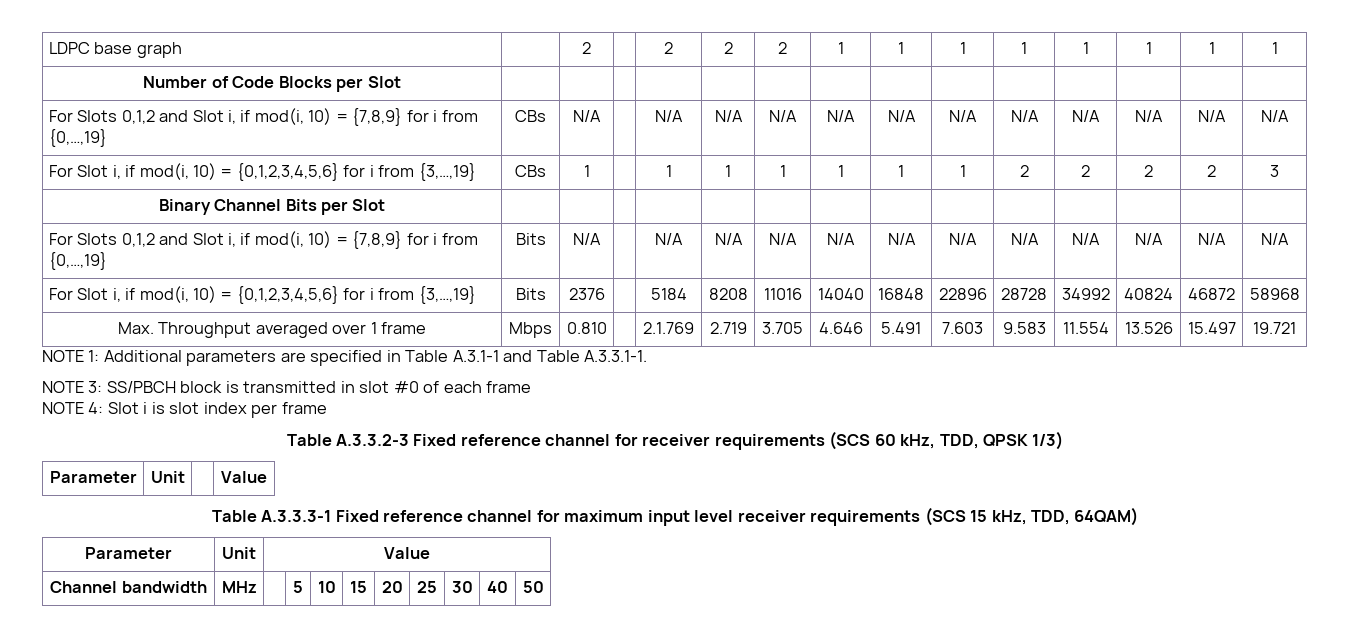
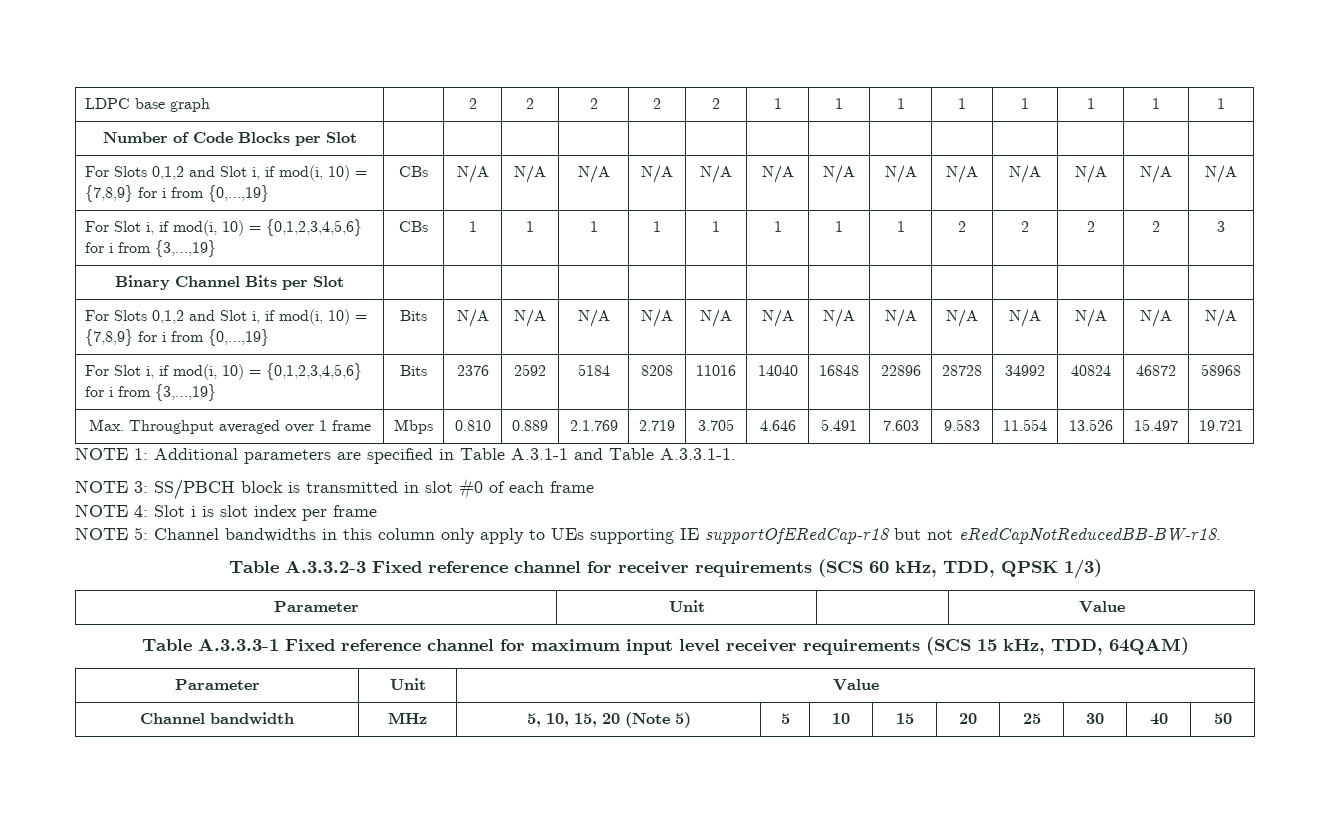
- LDPC base graph | | 2 | | 2 | 2 | 2 | 1 | 1 | 1 | 1 | 1 | 1 | 1 | 1
+ LDPC base graph | | 2 | 2 | 2 | 2 | 2 | 1 | 1 | 1 | 1 | 1 | 1 | 1 | 1
- For Slots 0,1,2 and Slot i, if mod(i, 10) = {7,8,9} for i from {0,…,19} | CBs | N/A | | N/A | N/A | N/A | N/A | N/A | N/A | N/A | N/A | N/A | N/A | N/A
+ For Slots 0,1,2 and Slot i, if mod(i, 10) = {7,8,9} for i from {0,…,19} | CBs | N/A | N/A | N/A | N/A | N/A | N/A | N/A | N/A | N/A | N/A | N/A | N/A | N/A
- For Slot i, if mod(i, 10) = {0,1,2,3,4,5,6} for i from {3,…,19} | CBs | 1 | | 1 | 1 | 1 | 1 | 1 | 1 | 2 | 2 | 2 | 2 | 3
+ For Slot i, if mod(i, 10) = {0,1,2,3,4,5,6} for i from {3,…,19} | CBs | 1 | 1 | 1 | 1 | 1 | 1 | 1 | 1 | 2 | 2 | 2 | 2 | 3
- For Slots 0,1,2 and Slot i, if mod(i, 10) = {7,8,9} for i from {0,…,19} | Bits | N/A | | N/A | N/A | N/A | N/A | N/A | N/A | N/A | N/A | N/A | N/A | N/A
+ For Slots 0,1,2 and Slot i, if mod(i, 10) = {7,8,9} for i from {0,…,19} | Bits | N/A | N/A | N/A | N/A | N/A | N/A | N/A | N/A | N/A | N/A | N/A | N/A | N/A
- For Slot i, if mod(i, 10) = {0,1,2,3,4,5,6} for i from {3,…,19} | Bits | 2376 | | 5184 | 8208 | 11016 | 14040 | 16848 | 22896 | 28728 | 34992 | 40824 | 46872 | 58968
+ For Slot i, if mod(i, 10) = {0,1,2,3,4,5,6} for i from {3,…,19} | Bits | 2376 | 2592 | 5184 | 8208 | 11016 | 14040 | 16848 | 22896 | 28728 | 34992 | 40824 | 46872 | 58968
- Max. Throughput averaged over 1 frame | Mbps | 0.810 | | 2.1.769 | 2.719 | 3.705 | 4.646 | 5.491 | 7.603 | 9.583 | 11.554 | 13.526 | 15.497 | 19.721
+ Max. Throughput averaged over 1 frame | Mbps | 0.810 | 0.889 | 2.1.769 | 2.719 | 3.705 | 4.646 | 5.491 | 7.603 | 9.583 | 11.554 | 13.526 | 15.497 | 19.721
+ NOTE 5: Channel bandwidths in this column only apply to UEs supporting IE supportOfERedCap-r18 but not eRedCapNotReducedBB-BW-r18.
- Channel bandwidth | MHz | | 5 | 10 | 15 | 20 | 25 | 30 | 40 | 50
+ Channel bandwidth | MHz | 5, 10, 15, 20 (Note 5) | 5 | 10 | 15 | 20 | 25 | 30 | 40 | 50

